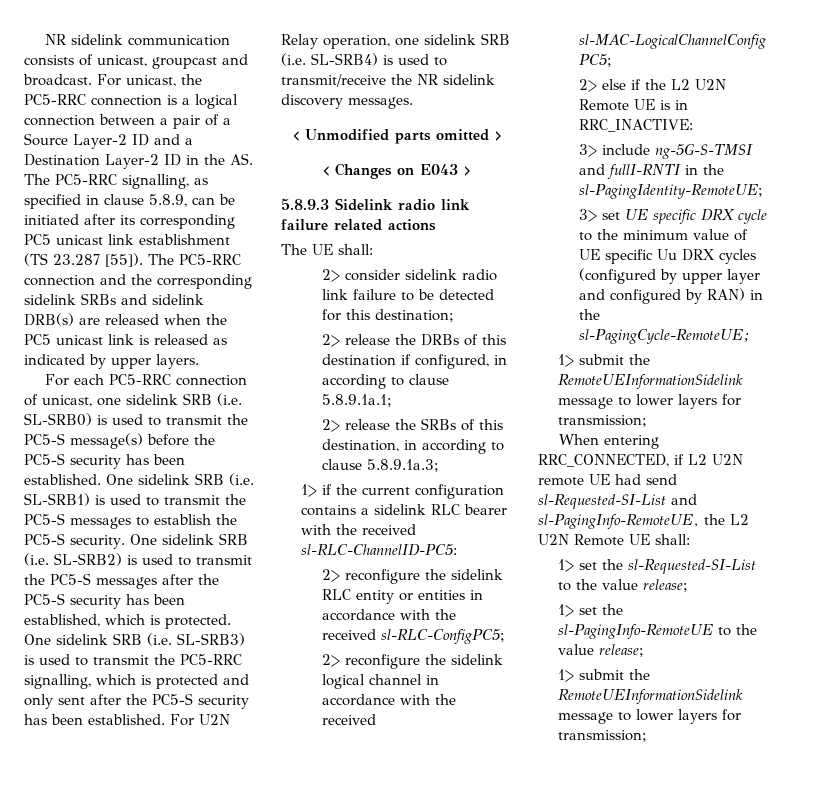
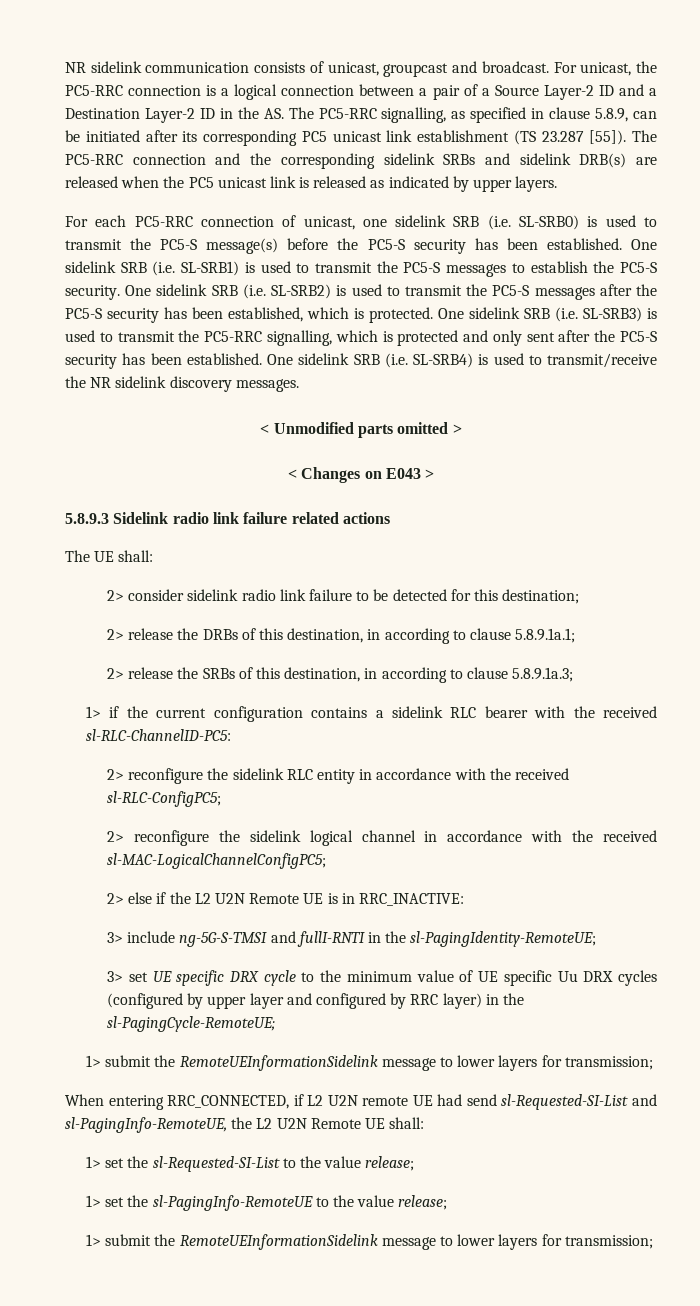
- For U2N Relay operation, one sidelink SRB (i.e. SL-SRB4) is used to transmit/receive the NR sidelink discovery messages.
+ One sidelink SRB (i.e. SL-SRB4) is used to transmit/receive the NR sidelink discovery messages.
- 2> release the DRBs of this destination if configured, in according to clause 5.8.9.1a.1;
+ 2> release the DRBs of this destination, in according to clause 5.8.9.1a.1;
- 2> reconfigure the sidelink RLC entity or entities in accordance with the received sl-RLC-ConfigPC5;
+ 2> reconfigure the sidelink RLC entity in accordance with the received sl-RLC-ConfigPC5;
- 3> set UE specific DRX cycle to the minimum value of UE specific Uu DRX cycles (configured by upper layer and configured by RAN) in the sl-PagingCycle-RemoteUE;
+ 3> set UE specific DRX cycle to the minimum value of UE specific Uu DRX cycles (configured by upper layer and configured by RRC layer) in the sl-PagingCycle-RemoteUE;

